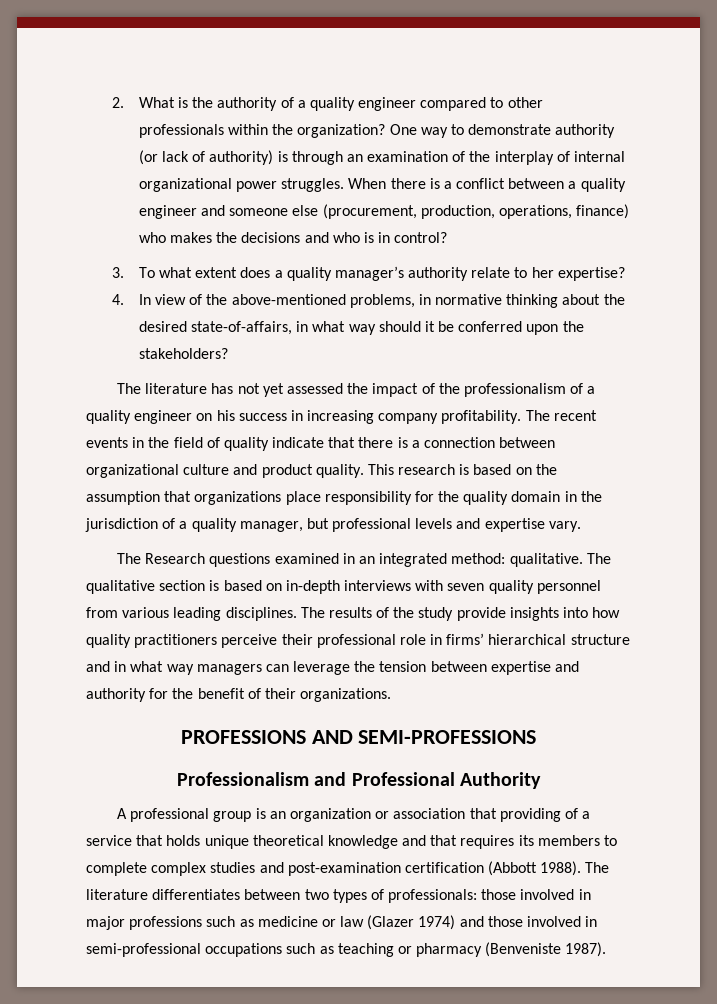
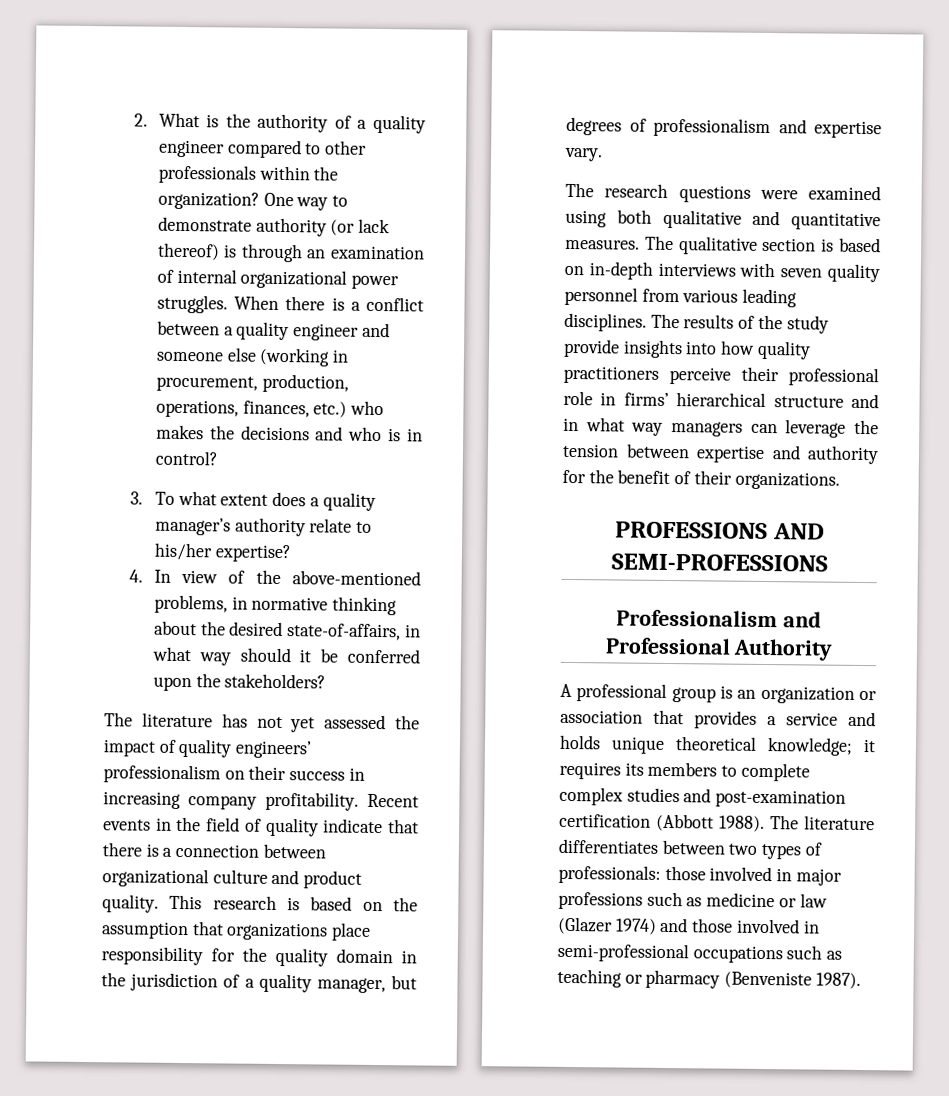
- One way to demonstrate authority (or lack of authority) is through an examination of the interplay of internal organizational power struggles.
+ One way to demonstrate authority (or lack thereof) is through an examination of internal organizational power struggles.
- When there is a conflict between a quality engineer and someone else (procurement, production, operations, finance) who makes the decisions and who is in control?
+ When there is a conflict between a quality engineer and someone else (working in procurement, production, operations, finances, etc.) who makes the decisions and who is in control?
- 3. To what extent does a quality manager’s authority relate to her expertise?
+ 3. To what extent does a quality manager’s authority relate to his/her expertise?
- The literature has not yet assessed the impact of the professionalism of a quality engineer on his success in increasing company profitability.
+ The literature has not yet assessed the impact of quality engineers’ professionalism on their success in increasing company profitability.
- The recent events in the field of quality indicate that there is a connection between organizational culture and product quality.
+ Recent events in the field of quality indicate that there is a connection between organizational culture and product quality.
- This research is based on the assumption that organizations place responsibility for the quality domain in the jurisdiction of a quality manager, but professional levels and expertise vary.
+ This research is based on the assumption that organizations place responsibility for the quality domain in the jurisdiction of a quality manager, but degrees of professionalism and expertise vary.
- The Research questions examined in an integrated method: qualitative.
+ The research questions were examined using both qualitative and quantitative measures.
- A professional group is an organization or association that providing of a service that holds unique theoretical knowledge and that requires its members to complete complex studies and post-examination certification (Abbott 1988).
+ A professional group is an organization or association that provides a service and holds unique theoretical knowledge; it requires its members to complete complex studies and post-examination certification (Abbott 1988).

